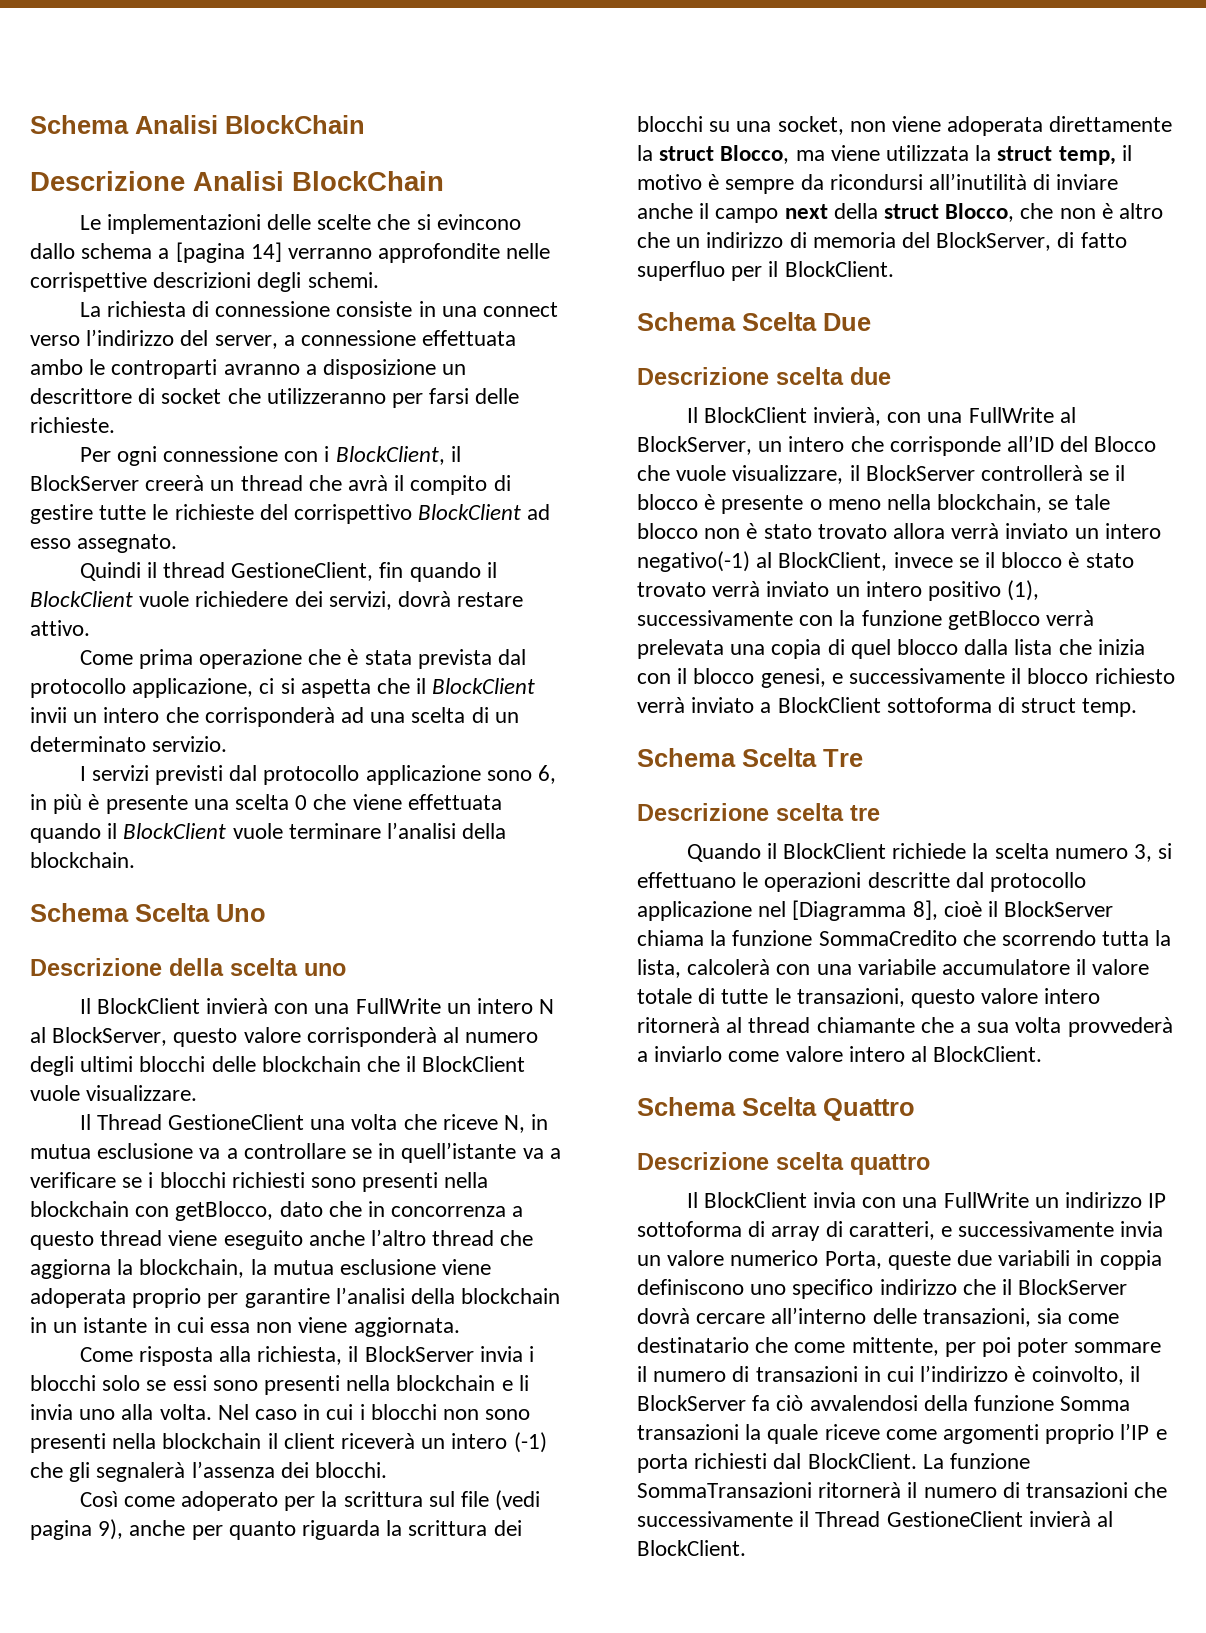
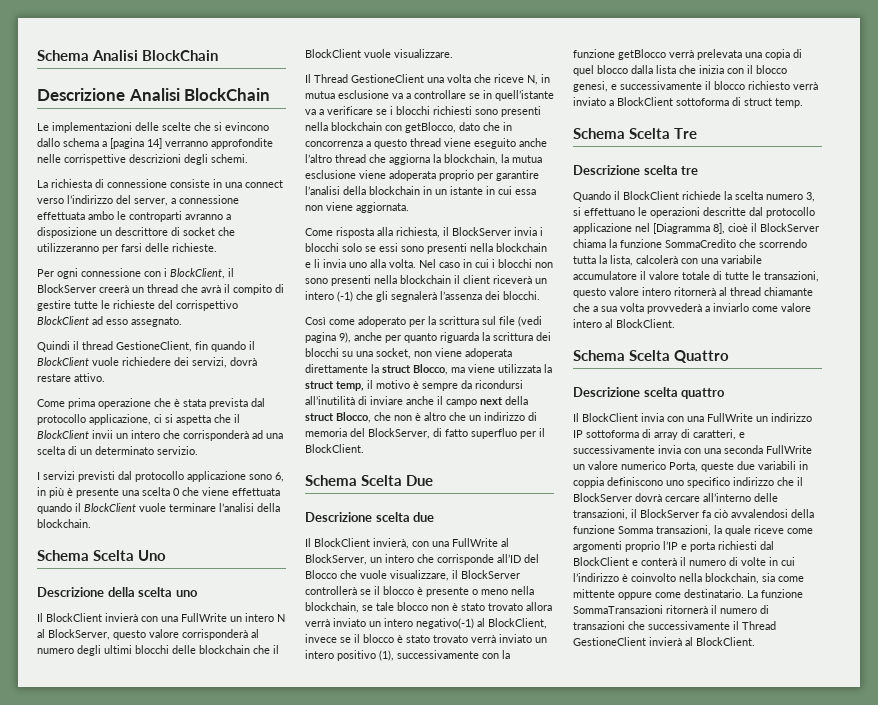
- Il BlockClient invia con una FullWrite un indirizzo IP sottoforma di array di caratteri, e successivamente invia un valore numerico Porta, queste due variabili in coppia definiscono uno specifico indirizzo che il BlockServer dovrà cercare all’interno delle transazioni, sia come destinatario che come mittente, per poi poter sommare il numero di transazioni in cui l’indirizzo è coinvolto, il BlockServer fa ciò avvalendosi della funzione Somma transazioni la quale riceve come argomenti proprio l’IP e porta richiesti dal BlockClient.
+ Il BlockClient invia con una FullWrite un indirizzo IP sottoforma di array di caratteri, e successivamente invia con una seconda FullWrite un valore numerico Porta, queste due variabili in coppia definiscono uno specifico indirizzo che il BlockServer dovrà cercare all’interno delle transazioni, il BlockServer fa ciò avvalendosi della funzione Somma transazioni, la quale riceve come argomenti proprio l’IP e porta richiesti dal BlockClient e conterà il numero di volte in cui l’indirizzo è coinvolto nella blockchain, sia come mittente oppure come destinatario.

